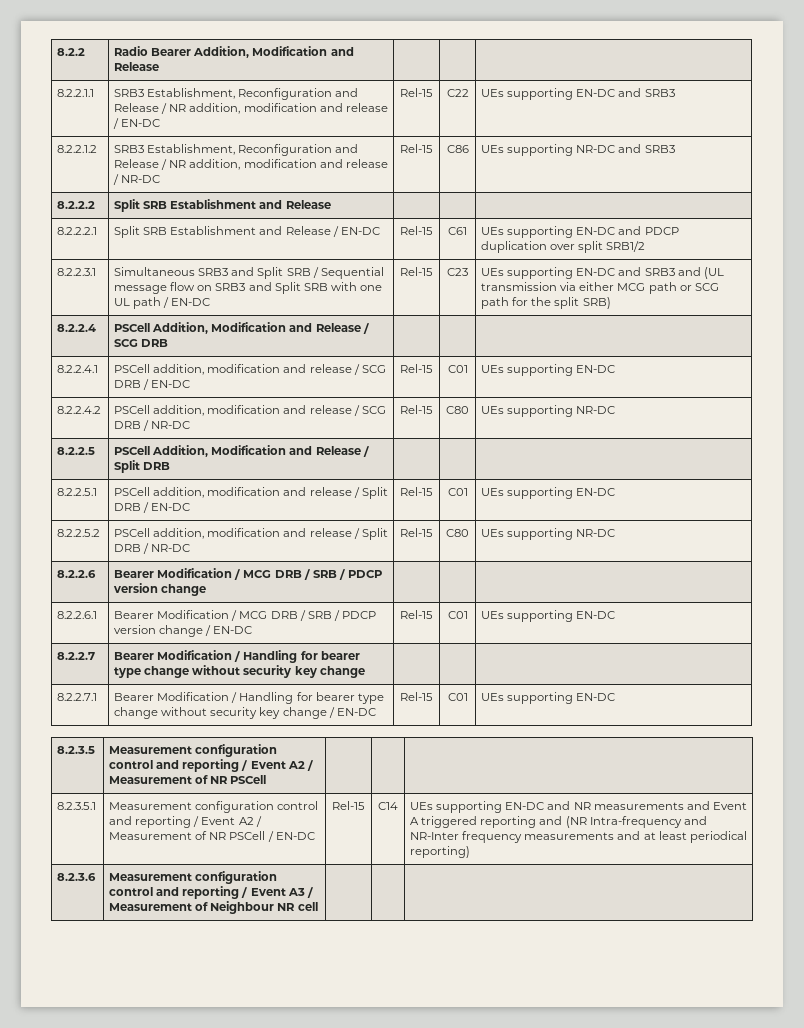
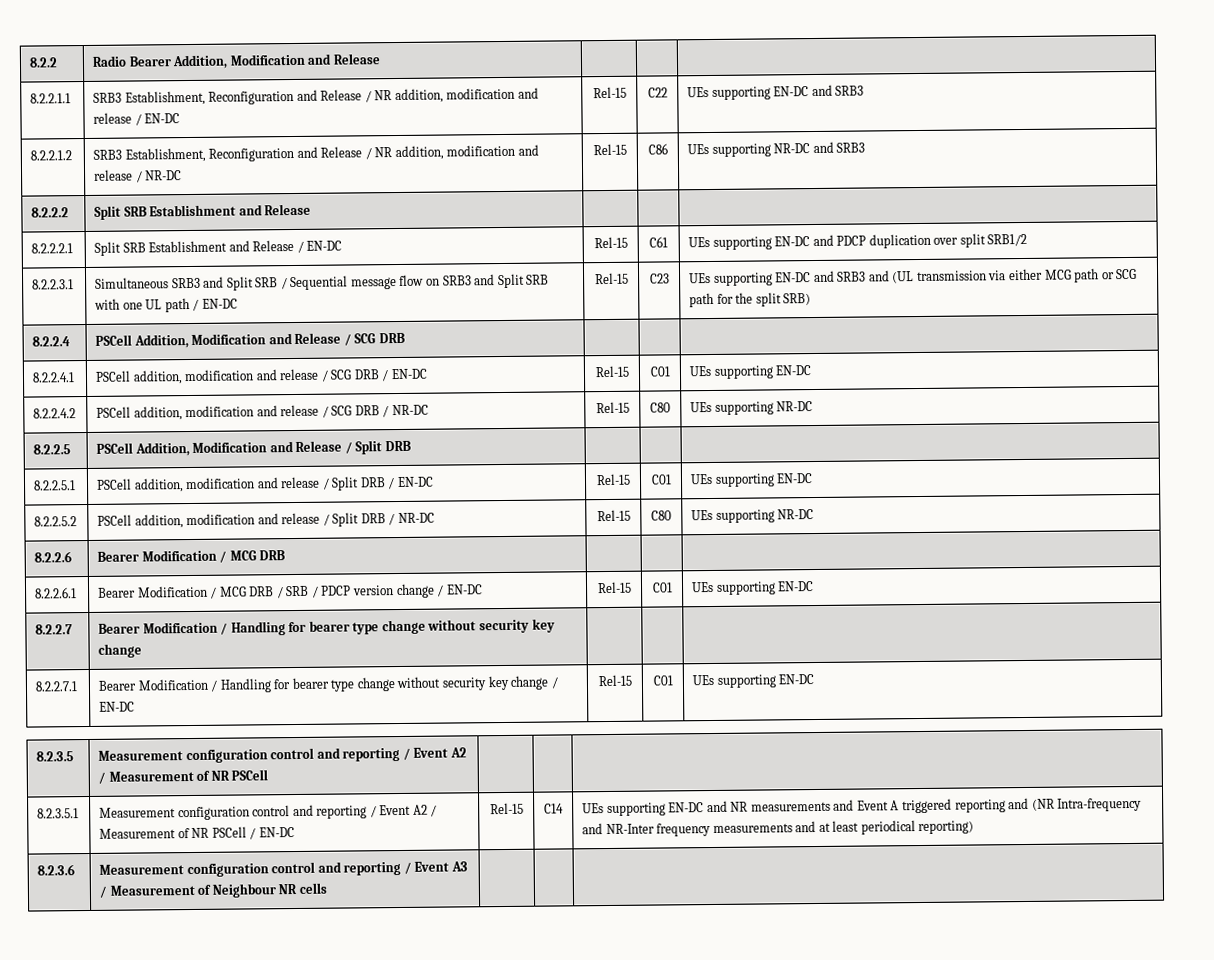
- 8.2.2.6 | Bearer Modification / MCG DRB / SRB / PDCP version change | | |
+ 8.2.2.6 | Bearer Modification / MCG DRB | | |
- 8.2.3.6 | Measurement configuration control and reporting / Event A3 / Measurement of Neighbour NR cell | | |
+ 8.2.3.6 | Measurement configuration control and reporting / Event A3 / Measurement of Neighbour NR cells | | |

